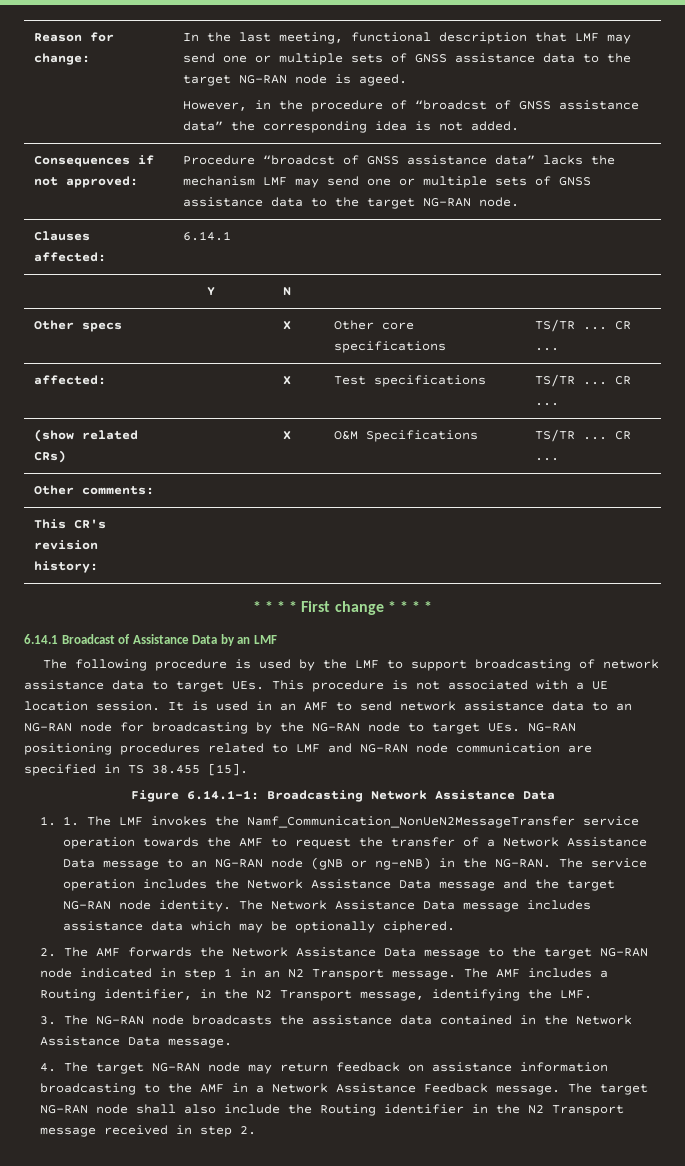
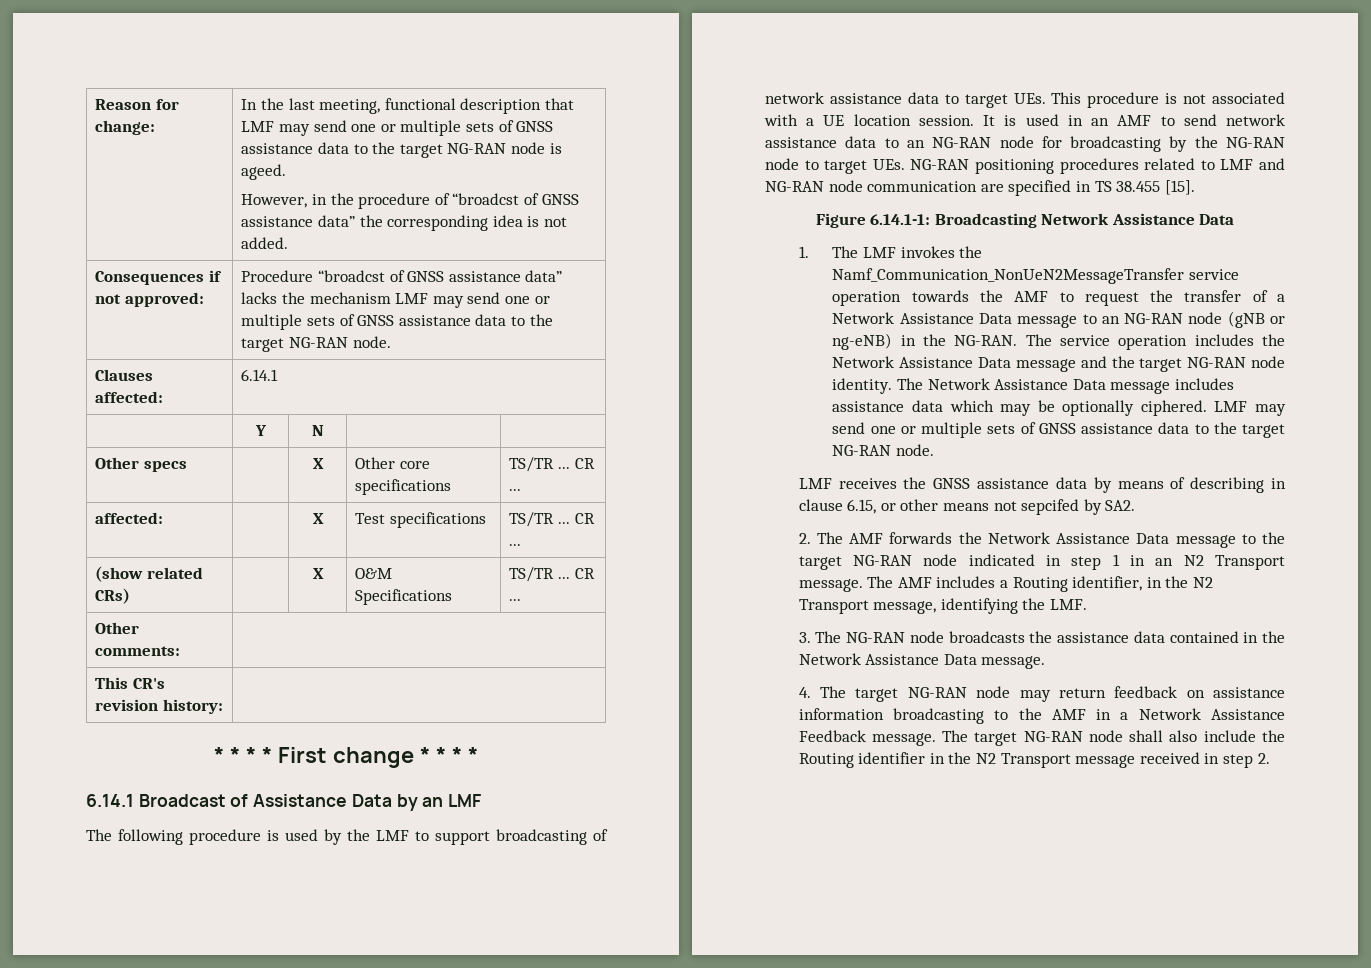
- 1. 1. The LMF invokes the Namf_Communication_NonUeN2MessageTransfer service operation towards the AMF to request the transfer of a Network Assistance Data message to an NG-RAN node (gNB or ng-eNB) in the NG-RAN.
+ 1. The LMF invokes the Namf_Communication_NonUeN2MessageTransfer service operation towards the AMF to request the transfer of a Network Assistance Data message to an NG-RAN node (gNB or ng-eNB) in the NG-RAN.
- The Network Assistance Data message includes assistance data which may be optionally ciphered.
+ The Network Assistance Data message includes assistance data which may be optionally ciphered. LMF may send one or multiple sets of GNSS assistance data to the target NG-RAN node.
+ LMF receives the GNSS assistance data by means of describing in clause 6.15, or other means not sepcifed by SA2.

